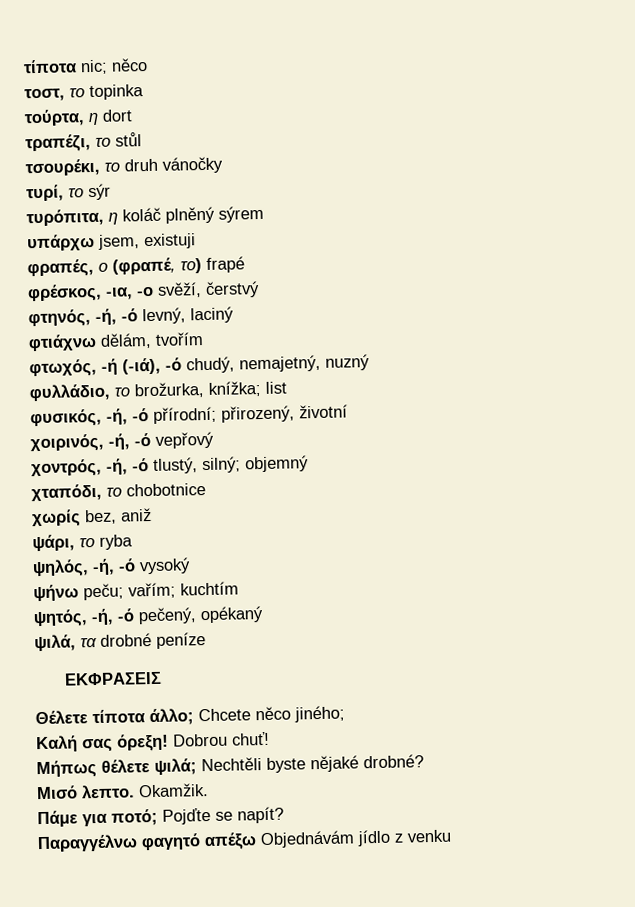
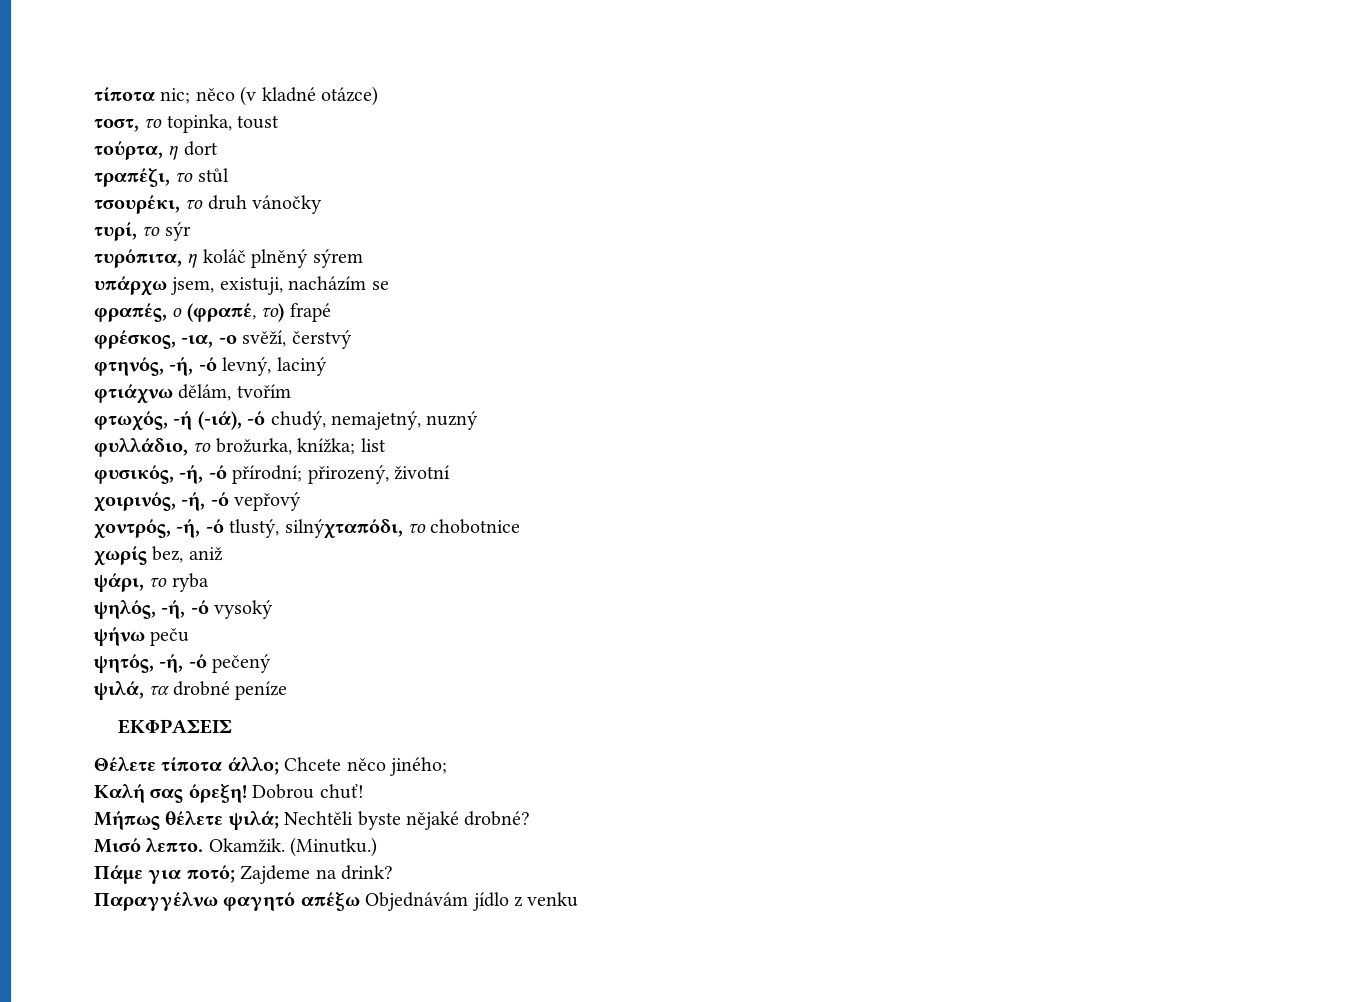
- τίποτα nic; něco
+ τίποτα nic; něco (v kladné otázce)
- τοστ, το topinka
+ τοστ, το topinka, toust
- υπάρχω jsem, existuji
+ υπάρχω jsem, existuji, nacházím se
- χοντρός, -ή, -ό tlustý, silný; objemný
- χταπόδι, το chobotnice
+ χοντρός, -ή, -ό tlustý, silnýχταπόδι, το chobotnice
- ψήνω peču; vařím; kuchtím
+ ψήνω peču
- ψητός, -ή, -ό pečený, opékaný
+ ψητός, -ή, -ό pečený
+ (Μinutku.)
- Πάμε για ποτό; Pojďte se napít?
+ Πάμε για ποτό; Zajdeme na drink?

